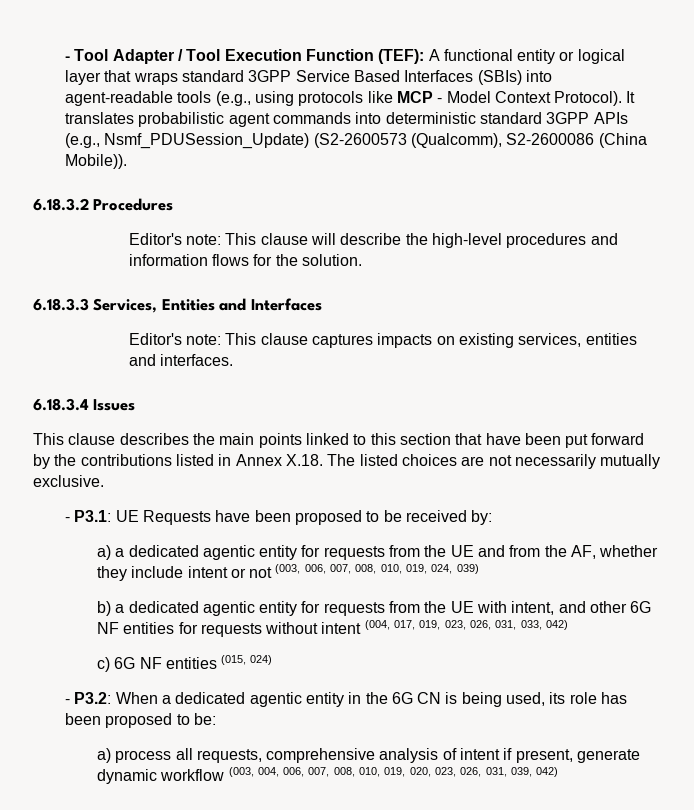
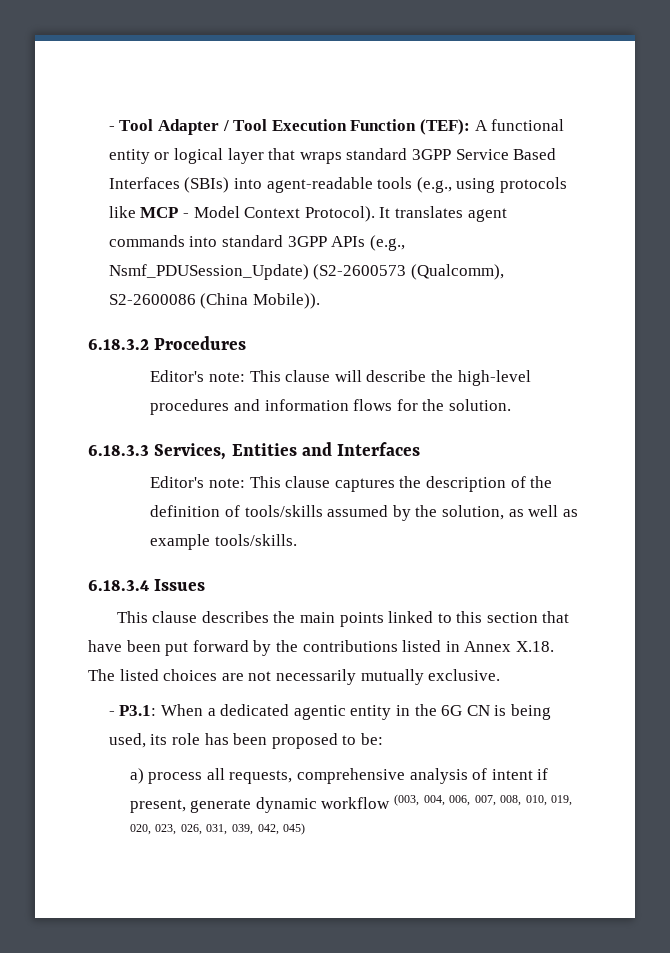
- It translates probabilistic agent commands into deterministic standard 3GPP APIs (e.g., Nsmf_PDUSession_Update) (S2-2600573 (Qualcomm), S2-2600086 (China Mobile)).
+ It translates agent commands into standard 3GPP APIs (e.g., Nsmf_PDUSession_Update) (S2-2600573 (Qualcomm), S2-2600086 (China Mobile)).
- Editor's note: This clause captures impacts on existing services, entities and interfaces.
+ Editor's note: This clause captures the description of the definition of tools/skills assumed by the solution, as well as example tools/skills.
- - P3.1: UE Requests have been proposed to be received by:
- a) a dedicated agentic entity for requests from the UE and from the AF, whether they include intent or not (003, 006, 007, 008, 010, 019, 024, 039)
- b) a dedicated agentic entity for requests from the UE with intent, and other 6G NF entities for requests without intent (004, 017, 019, 023, 026, 031, 033, 042)
- c) 6G NF entities (015, 024)
- - P3.2: When a dedicated agentic entity in the 6G CN is being used, its role has been proposed to be:
+ - P3.1: When a dedicated agentic entity in the 6G CN is being used, its role has been proposed to be:
- a) process all requests, comprehensive analysis of intent if present, generate dynamic workflow (003, 004, 006, 007, 008, 010, 019, 020, 023, 026, 031, 039, 042)
+ a) process all requests, comprehensive analysis of intent if present, generate dynamic workflow (003, 004, 006, 007, 008, 010, 019, 020, 023, 026, 031, 039, 042, 045)

